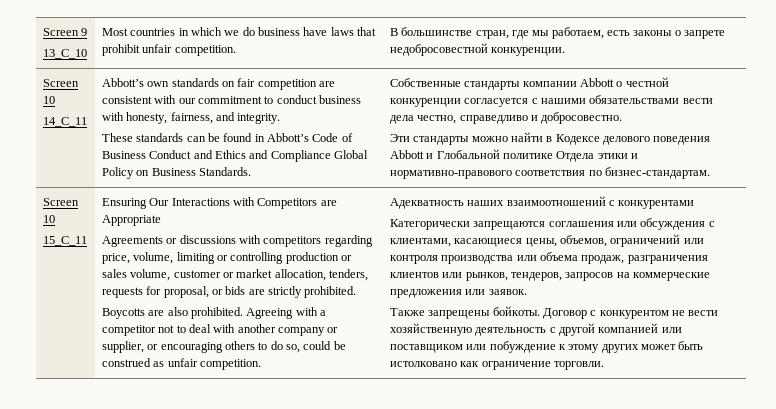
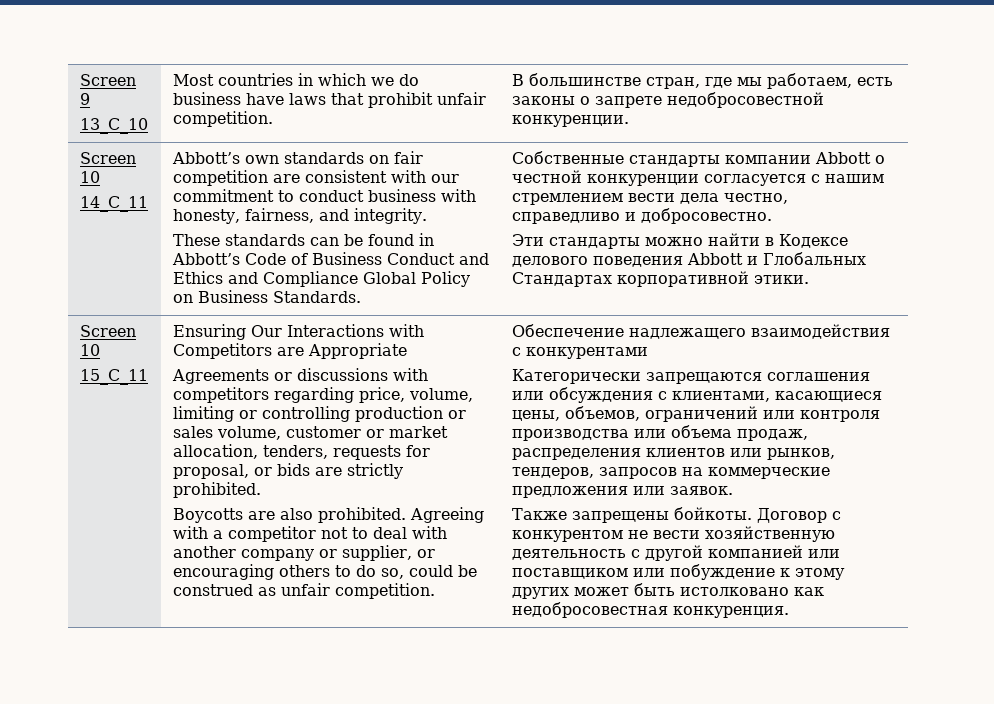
- Собственные стандарты компании Abbott о честной конкуренции согласуется с нашими обязательствами вести дела честно, справедливо и добросовестно.
+ Собственные стандарты компании Abbott о честной конкуренции согласуется с нашим стремлением вести дела честно, справедливо и добросовестно.
- Эти стандарты можно найти в Кодексе делового поведения Abbott и Глобальной политике Отдела этики и нормативно-правового соответствия по бизнес-стандартам.
+ Эти стандарты можно найти в Кодексе делового поведения Abbott и Глобальных Стандартах корпоративной этики.
- Адекватность наших взаимоотношений с конкурентами
+ Обеспечение надлежащего взаимодействия с конкурентами
- Категорически запрещаются соглашения или обсуждения с клиентами, касающиеся цены, объемов, ограничений или контроля производства или объема продаж, разграничения клиентов или рынков, тендеров, запросов на коммерческие предложения или заявок.
+ Категорически запрещаются соглашения или обсуждения с клиентами, касающиеся цены, объемов, ограничений или контроля производства или объема продаж, распределения клиентов или рынков, тендеров, запросов на коммерческие предложения или заявок.
- Договор с конкурентом не вести хозяйственную деятельность с другой компанией или поставщиком или побуждение к этому других может быть истолковано как ограничение торговли.
+ Договор с конкурентом не вести хозяйственную деятельность с другой компанией или поставщиком или побуждение к этому других может быть истолковано как недобросовестная конкуренция.

